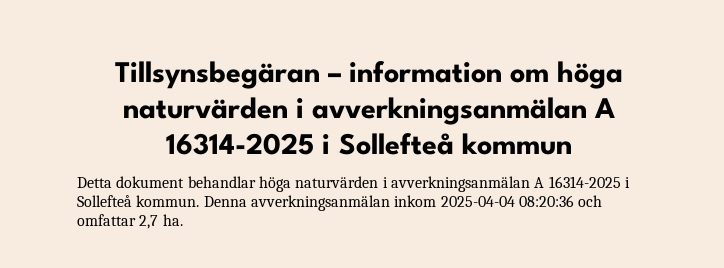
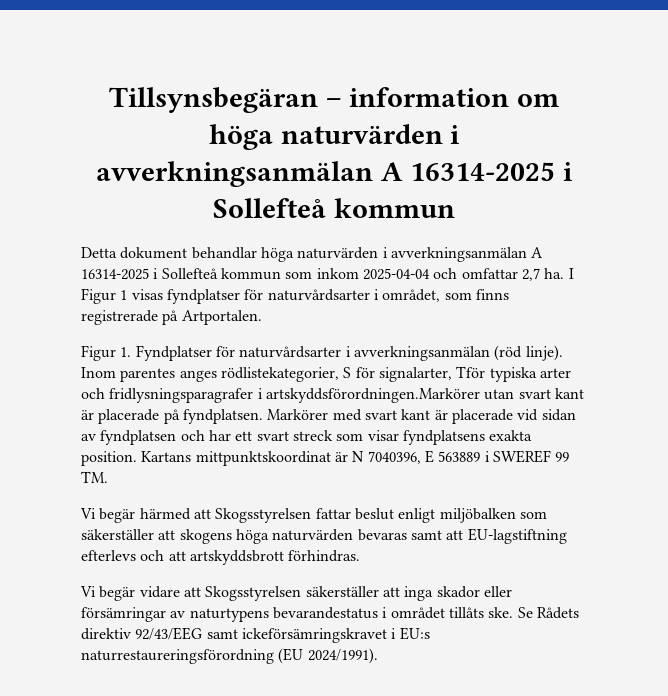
- Detta dokument behandlar höga naturvärden i avverkningsanmälan A 16314-2025 i Sollefteå kommun. Denna avverkningsanmälan inkom 2025-04-04 08:20:36 och omfattar 2,7 ha.
+ Detta dokument behandlar höga naturvärden i avverkningsanmälan A 16314-2025 i Sollefteå kommun som inkom 2025-04-04 och omfattar 2,7 ha.
+ I Figur 1 visas fyndplatser för naturvårdsarter i området, som finns registrerade på Artportalen.
+ Figur 1. Fyndplatser för naturvårdsarter i avverkningsanmälan (röd linje). Inom parentes anges rödlistekategorier, S för signalarter, Tför typiska arter och fridlysningsparagrafer i artskyddsförordningen.Markörer utan svart kant är placerade på fyndplatsen. Markörer med svart kant är placerade vid sidan av fyndplatsen och har ett svart streck som visar fyndplatsens exakta position. Kartans mittpunktskoordinat är N 7040396, E 563889 i SWEREF 99 TM.
+ Vi begär härmed att Skogsstyrelsen fattar beslut enligt miljöbalken som säkerställer att skogens höga naturvärden bevaras samt att EU-lagstiftning efterlevs och att artskyddsbrott förhindras.
+ Vi begär vidare att Skogsstyrelsen säkerställer att inga skador eller försämringar av naturtypens bevarandestatus i området tillåts ske. Se Rådets direktiv 92/43/EEG samt ickeförsämringskravet i EU:s naturrestaureringsförordning (EU 2024/1991).

